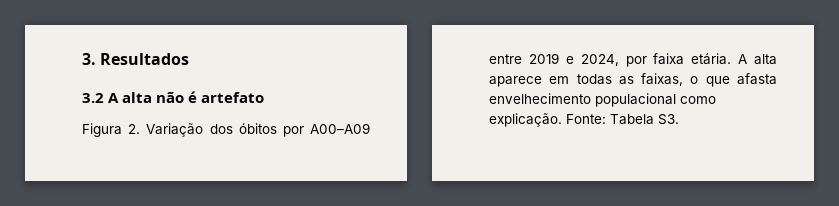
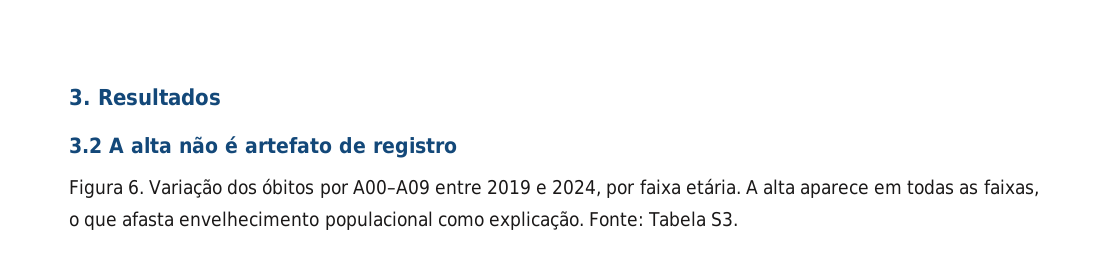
- 3.2 A alta não é artefato
+ 3.2 A alta não é artefato de registro
- Figura 2. Variação dos óbitos por A00–A09 entre 2019 e 2024, por faixa etária.
+ Figura 6. Variação dos óbitos por A00–A09 entre 2019 e 2024, por faixa etária.

